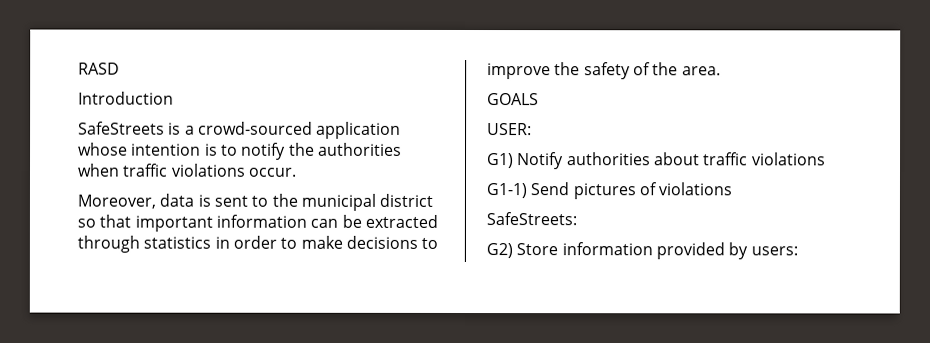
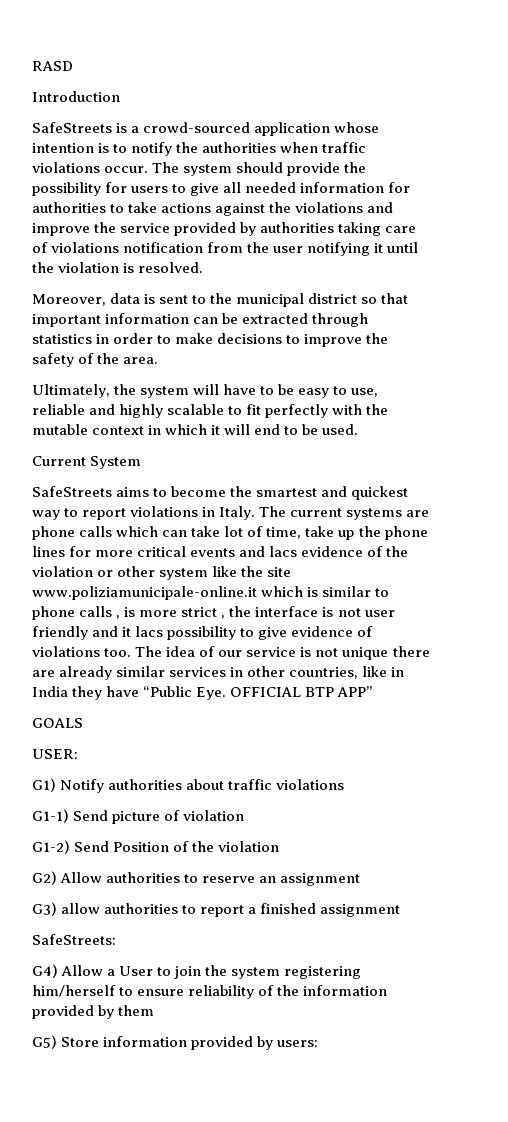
+ The system should provide the possibility for users to give all needed information for authorities to take actions against the violations and improve the service provided by authorities taking care of violations notification from the user notifying it until the violation is resolved.
+ Ultimately, the system will have to be easy to use, reliable and highly scalable to fit perfectly with the mutable context in which it will end to be used.
+ Current System
+ SafeStreets aims to become the smartest and quickest way to report violations in Italy. The current systems are phone calls which can take lot of time, take up the phone lines for more critical events and lacs evidence of the violation or other system like the site www.poliziamunicipale-online.it which is similar to phone calls , is more strict , the interface is not user friendly and it lacs possibility to give evidence of violations too. The idea of our service is not unique there are already similar services in other countries, like in India they have “Public Eye. OFFICIAL BTP APP”
- G1-1) Send pictures of violations
+ G1-1) Send picture of violation
+ G1-2) Send Position of the violation
+ G2) Allow authorities to reserve an assignment
+ G3) allow authorities to report a finished assignment
  SafeStreets:
- G2) Store information provided by users:
+ G4) Allow a User to join the system registering him/herself to ensure reliability of the information provided by them
+ G5) Store information provided by users:

